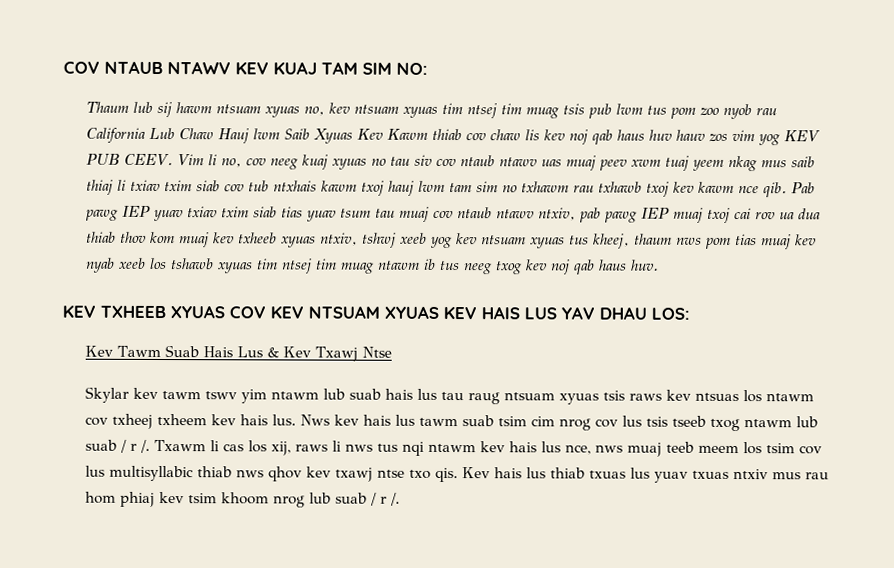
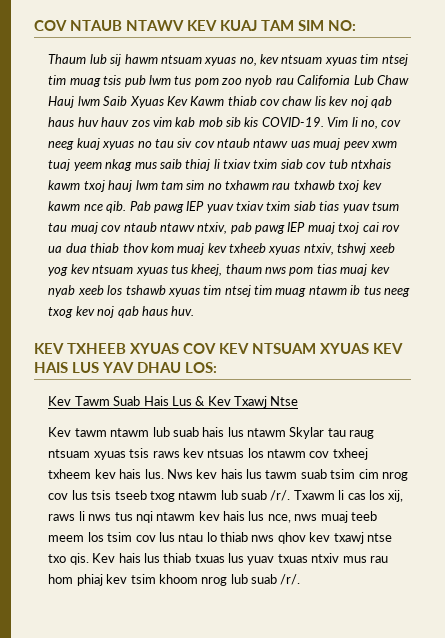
- Thaum lub sij hawm ntsuam xyuas no, kev ntsuam xyuas tim ntsej tim muag tsis pub lwm tus pom zoo nyob rau California Lub Chaw Hauj lwm Saib Xyuas Kev Kawm thiab cov chaw lis kev noj qab haus huv hauv zos vim yog KEV PUB CEEV.
+ Thaum lub sij hawm ntsuam xyuas no, kev ntsuam xyuas tim ntsej tim muag tsis pub lwm tus pom zoo nyob rau California Lub Chaw Hauj lwm Saib Xyuas Kev Kawm thiab cov chaw lis kev noj qab haus huv hauv zos vim kab mob sib kis COVID-19.
- Skylar kev tawm tswv yim ntawm lub suab hais lus tau raug ntsuam xyuas tsis raws kev ntsuas los ntawm cov txheej txheem kev hais lus.
+ Kev tawm ntawm lub suab hais lus ntawm Skylar tau raug ntsuam xyuas tsis raws kev ntsuas los ntawm cov txheej txheem kev hais lus.
- Nws kev hais lus tawm suab tsim cim nrog cov lus tsis tseeb txog ntawm lub suab / r /.
+ Nws kev hais lus tawm suab tsim cim nrog cov lus tsis tseeb txog ntawm lub suab /r/.
- Txawm li cas los xij, raws li nws tus nqi ntawm kev hais lus nce, nws muaj teeb meem los tsim cov lus multisyllabic thiab nws qhov kev txawj ntse txo qis.
+ Txawm li cas los xij, raws li nws tus nqi ntawm kev hais lus nce, nws muaj teeb meem los tsim cov lus ntau lo thiab nws qhov kev txawj ntse txo qis.
- Kev hais lus thiab txuas lus yuav txuas ntxiv mus rau hom phiaj kev tsim khoom nrog lub suab / r /.
+ Kev hais lus thiab txuas lus yuav txuas ntxiv mus rau hom phiaj kev tsim khoom nrog lub suab /r/.

